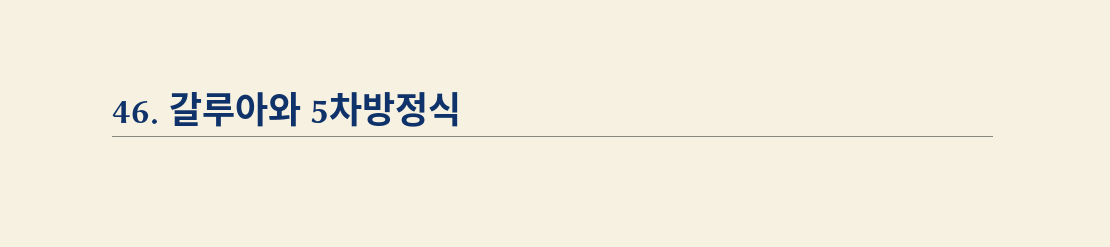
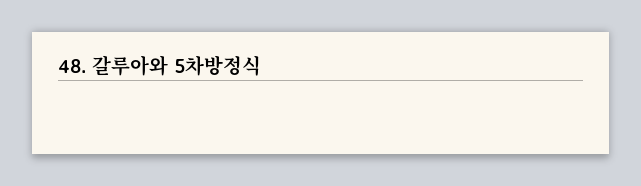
- 46. 갈루아와 5차방정식
+ 48. 갈루아와 5차방정식

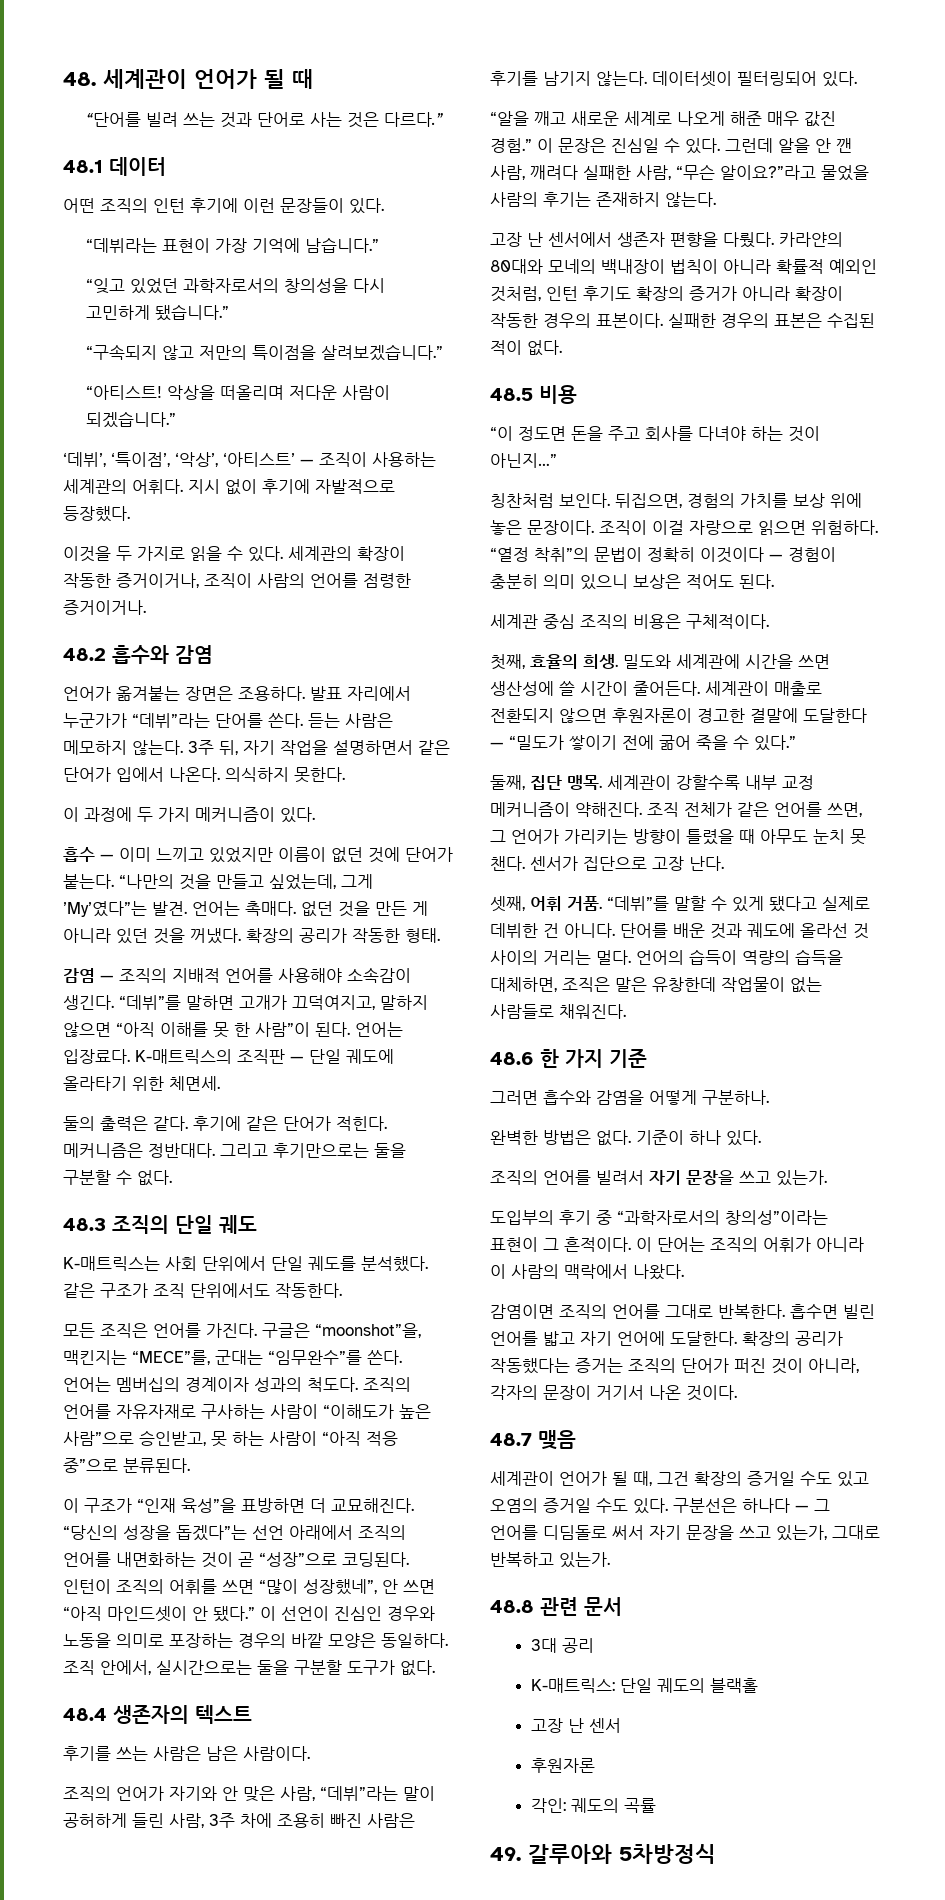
- 48. 갈루아와 5차방정식
+ 48. 세계관이 언어가 될 때
+ “단어를 빌려 쓰는 것과 단어로 사는 것은 다르다.”
+ 48.1 데이터
+ 어떤 조직의 인턴 후기에 이런 문장들이 있다.
+ “데뷔라는 표현이 가장 기억에 남습니다.”
+ “잊고 있었던 과학자로서의 창의성을 다시 고민하게 됐습니다.”
+ “구속되지 않고 저만의 특이점을 살려보겠습니다.”
+ “아티스트! 악상을 떠올리며 저다운 사람이 되겠습니다.”
+ ‘데뷔’, ‘특이점’, ‘악상’, ‘아티스트’ — 조직이 사용하는 세계관의 어휘다. 지시 없이 후기에 자발적으로 등장했다.
+ 이것을 두 가지로 읽을 수 있다. 세계관의 확장이 작동한 증거이거나, 조직이 사람의 언어를 점령한 증거이거나.
+ 48.2 흡수와 감염
+ 언어가 옮겨붙는 장면은 조용하다. 발표 자리에서 누군가가 “데뷔”라는 단어를 쓴다. 듣는 사람은 메모하지 않는다. 3주 뒤, 자기 작업을 설명하면서 같은 단어가 입에서 나온다. 의식하지 못한다.
+ 이 과정에 두 가지 메커니즘이 있다.
+ 흡수 — 이미 느끼고 있었지만 이름이 없던 것에 단어가 붙는다. “나만의 것을 만들고 싶었는데, 그게 ’My’였다”는 발견. 언어는 촉매다. 없던 것을 만든 게 아니라 있던 것을 꺼냈다. 확장의 공리가 작동한 형태.
+ 감염 — 조직의 지배적 언어를 사용해야 소속감이 생긴다. “데뷔”를 말하면 고개가 끄덕여지고, 말하지 않으면 “아직 이해를 못 한 사람”이 된다. 언어는 입장료다. K-매트릭스의 조직판 — 단일 궤도에 올라타기 위한 체면세.
+ 둘의 출력은 같다. 후기에 같은 단어가 적힌다. 메커니즘은 정반대다. 그리고 후기만으로는 둘을 구분할 수 없다.
+ 48.3 조직의 단일 궤도
+ K-매트릭스는 사회 단위에서 단일 궤도를 분석했다. 같은 구조가 조직 단위에서도 작동한다.
+ 모든 조직은 언어를 가진다. 구글은 “moonshot”을, 맥킨지는 “MECE”를, 군대는 “임무완수”를 쓴다. 언어는 멤버십의 경계이자 성과의 척도다. 조직의 언어를 자유자재로 구사하는 사람이 “이해도가 높은 사람”으로 승인받고, 못 하는 사람이 “아직 적응 중”으로 분류된다.
+ 이 구조가 “인재 육성”을 표방하면 더 교묘해진다. “당신의 성장을 돕겠다”는 선언 아래에서 조직의 언어를 내면화하는 것이 곧 “성장”으로 코딩된다. 인턴이 조직의 어휘를 쓰면 “많이 성장했네”, 안 쓰면 “아직 마인드셋이 안 됐다.” 이 선언이 진심인 경우와 노동을 의미로 포장하는 경우의 바깥 모양은 동일하다. 조직 안에서, 실시간으로는 둘을 구분할 도구가 없다.
+ 48.4 생존자의 텍스트
+ 후기를 쓰는 사람은 남은 사람이다.
+ 조직의 언어가 자기와 안 맞은 사람, “데뷔”라는 말이 공허하게 들린 사람, 3주 차에 조용히 빠진 사람은 후기를 남기지 않는다. 데이터셋이 필터링되어 있다.
+ “알을 깨고 새로운 세계로 나오게 해준 매우 값진 경험.” 이 문장은 진심일 수 있다. 그런데 알을 안 깬 사람, 깨려다 실패한 사람, “무슨 알이요?”라고 물었을 사람의 후기는 존재하지 않는다.
+ 고장 난 센서에서 생존자 편향을 다뤘다. 카라얀의 80대와 모네의 백내장이 법칙이 아니라 확률적 예외인 것처럼, 인턴 후기도 확장의 증거가 아니라 확장이 작동한 경우의 표본이다. 실패한 경우의 표본은 수집된 적이 없다.
+ 48.5 비용
+ “이 정도면 돈을 주고 회사를 다녀야 하는 것이 아닌지…”
+ 칭찬처럼 보인다. 뒤집으면, 경험의 가치를 보상 위에 놓은 문장이다. 조직이 이걸 자랑으로 읽으면 위험하다. “열정 착취”의 문법이 정확히 이것이다 — 경험이 충분히 의미 있으니 보상은 적어도 된다.
+ 세계관 중심 조직의 비용은 구체적이다.
+ 첫째, 효율의 희생. 밀도와 세계관에 시간을 쓰면 생산성에 쓸 시간이 줄어든다. 세계관이 매출로 전환되지 않으면 후원자론이 경고한 결말에 도달한다 — “밀도가 쌓이기 전에 굶어 죽을 수 있다.”
+ 둘째, 집단 맹목. 세계관이 강할수록 내부 교정 메커니즘이 약해진다. 조직 전체가 같은 언어를 쓰면, 그 언어가 가리키는 방향이 틀렸을 때 아무도 눈치 못 챈다. 센서가 집단으로 고장 난다.
+ 셋째, 어휘 거품. “데뷔”를 말할 수 있게 됐다고 실제로 데뷔한 건 아니다. 단어를 배운 것과 궤도에 올라선 것 사이의 거리는 멀다. 언어의 습득이 역량의 습득을 대체하면, 조직은 말은 유창한데 작업물이 없는 사람들로 채워진다.
+ 48.6 한 가지 기준
+ 그러면 흡수와 감염을 어떻게 구분하나.
+ 완벽한 방법은 없다. 기준이 하나 있다.
+ 조직의 언어를 빌려서 자기 문장을 쓰고 있는가.
+ 도입부의 후기 중 “과학자로서의 창의성”이라는 표현이 그 흔적이다. 이 단어는 조직의 어휘가 아니라 이 사람의 맥락에서 나왔다.
+ 감염이면 조직의 언어를 그대로 반복한다. 흡수면 빌린 언어를 밟고 자기 언어에 도달한다. 확장의 공리가 작동했다는 증거는 조직의 단어가 퍼진 것이 아니라, 각자의 문장이 거기서 나온 것이다.
+ 48.7 맺음
+ 세계관이 언어가 될 때, 그건 확장의 증거일 수도 있고 오염의 증거일 수도 있다. 구분선은 하나다 — 그 언어를 디딤돌로 써서 자기 문장을 쓰고 있는가, 그대로 반복하고 있는가.
+ 48.8 관련 문서
+ 3대 공리
+ K-매트릭스: 단일 궤도의 블랙홀
+ 고장 난 센서
+ 후원자론
+ 각인: 궤도의 곡률
+ 49. 갈루아와 5차방정식

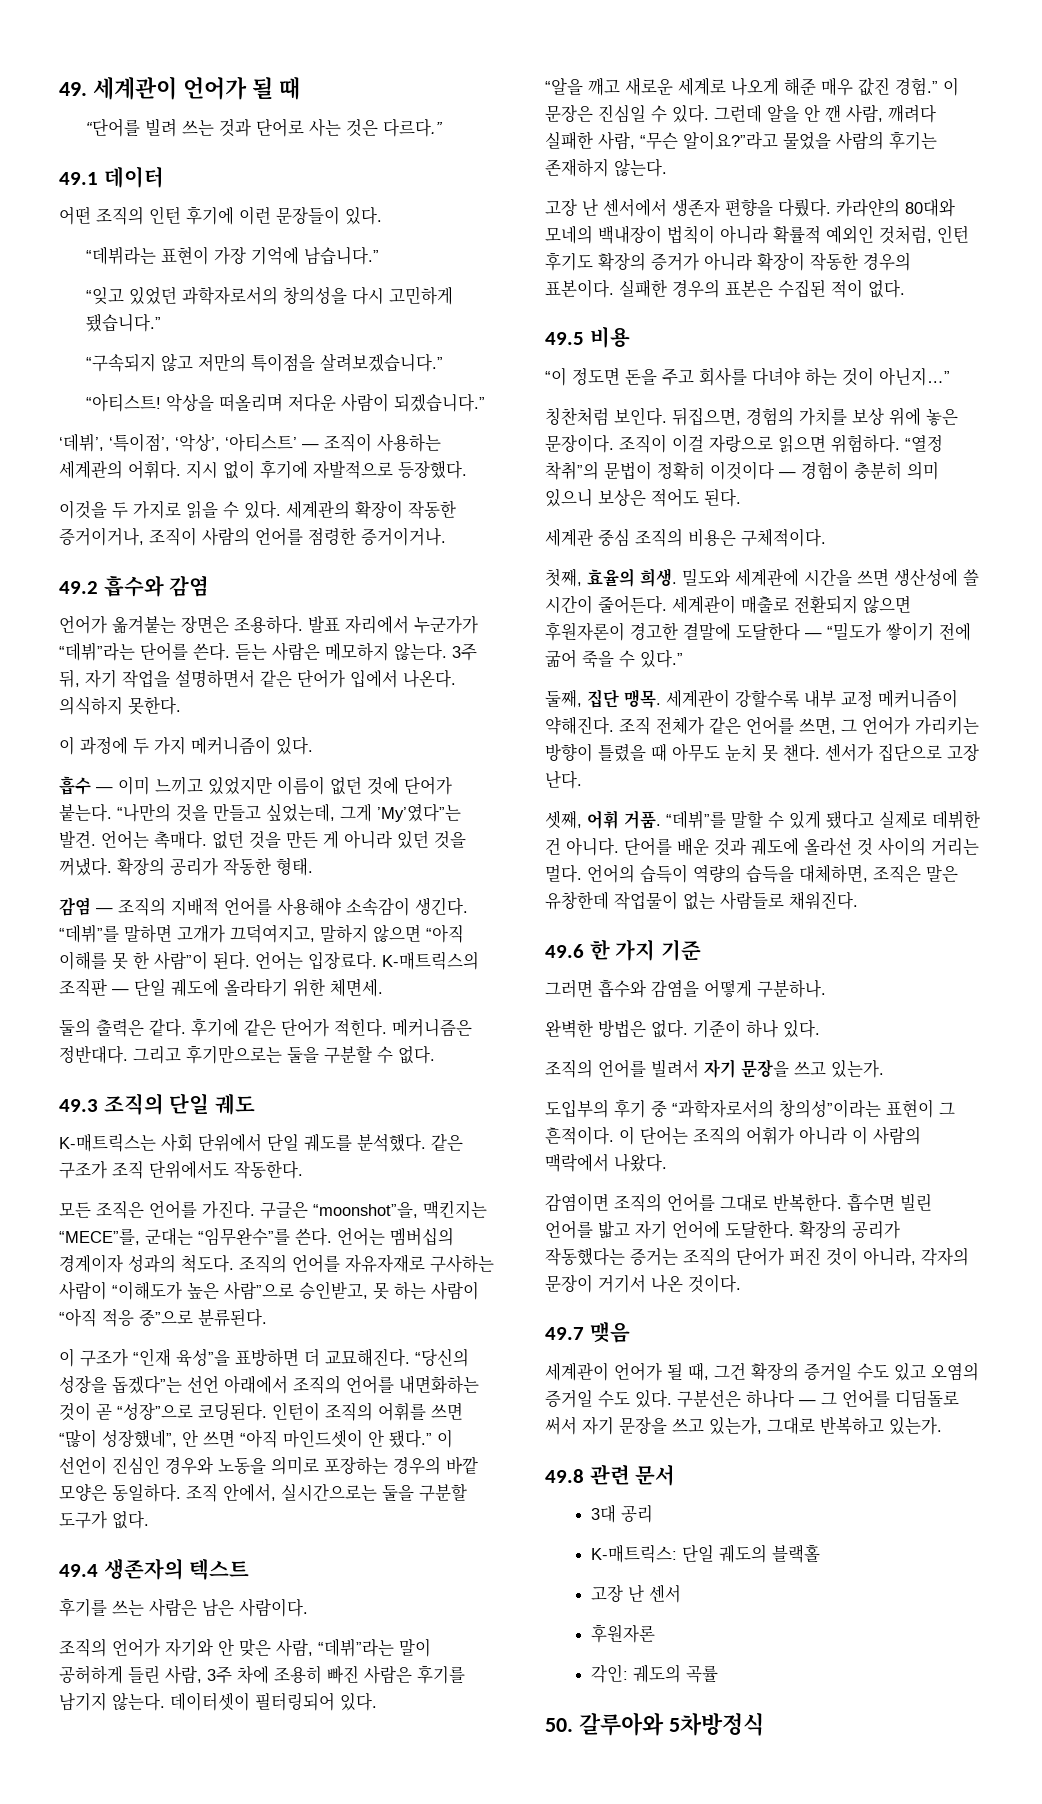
- 48. 세계관이 언어가 될 때
+ 49. 세계관이 언어가 될 때
- 48.1 데이터
+ 49.1 데이터
- 48.2 흡수와 감염
+ 49.2 흡수와 감염
- 48.3 조직의 단일 궤도
+ 49.3 조직의 단일 궤도
- 48.4 생존자의 텍스트
+ 49.4 생존자의 텍스트
- 48.5 비용
+ 49.5 비용
- 48.6 한 가지 기준
+ 49.6 한 가지 기준
- 48.7 맺음
+ 49.7 맺음
- 48.8 관련 문서
+ 49.8 관련 문서
- 49. 갈루아와 5차방정식
+ 50. 갈루아와 5차방정식

